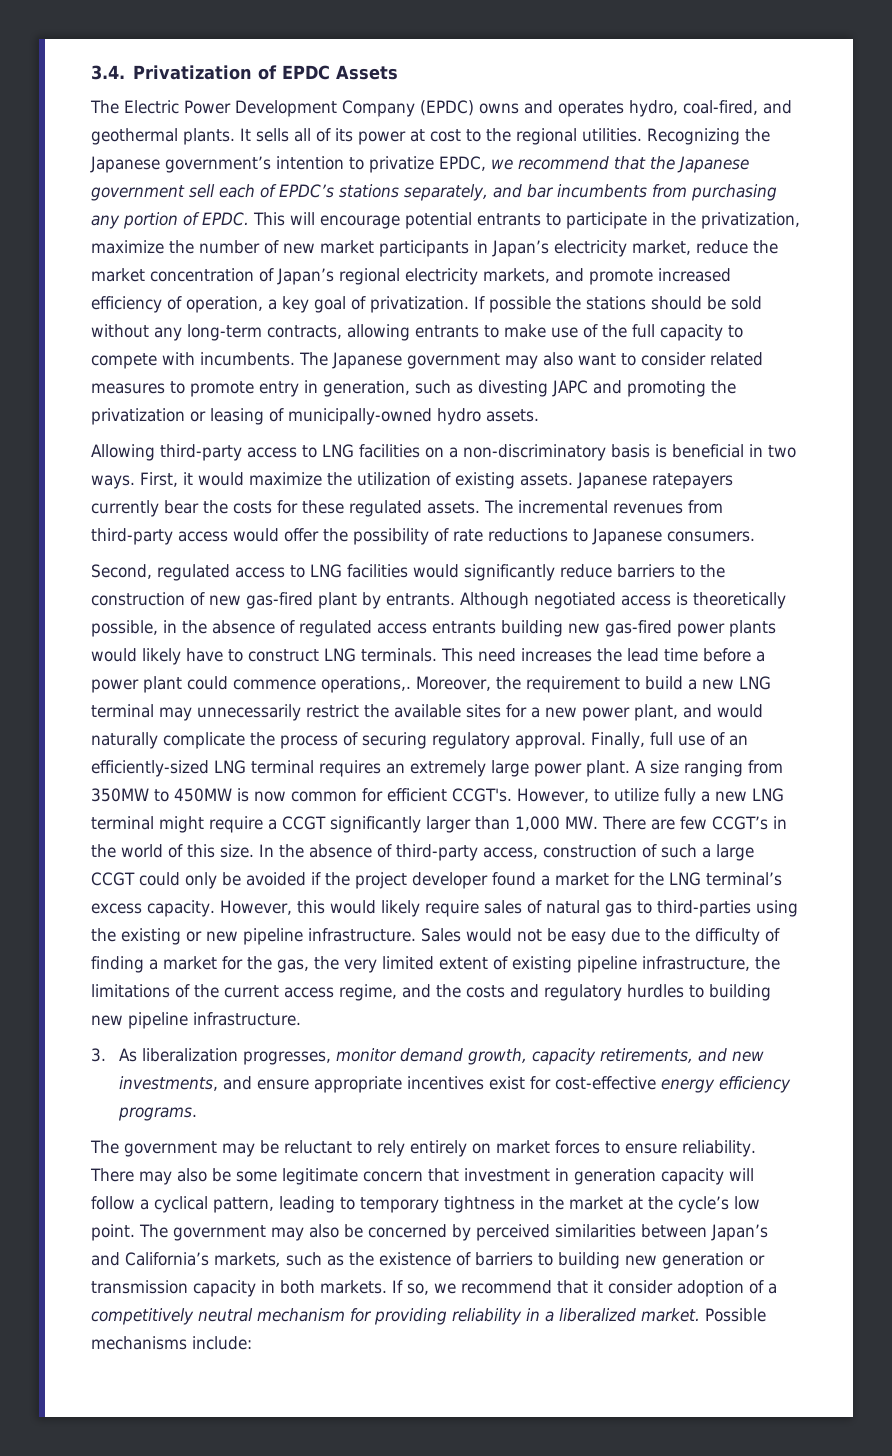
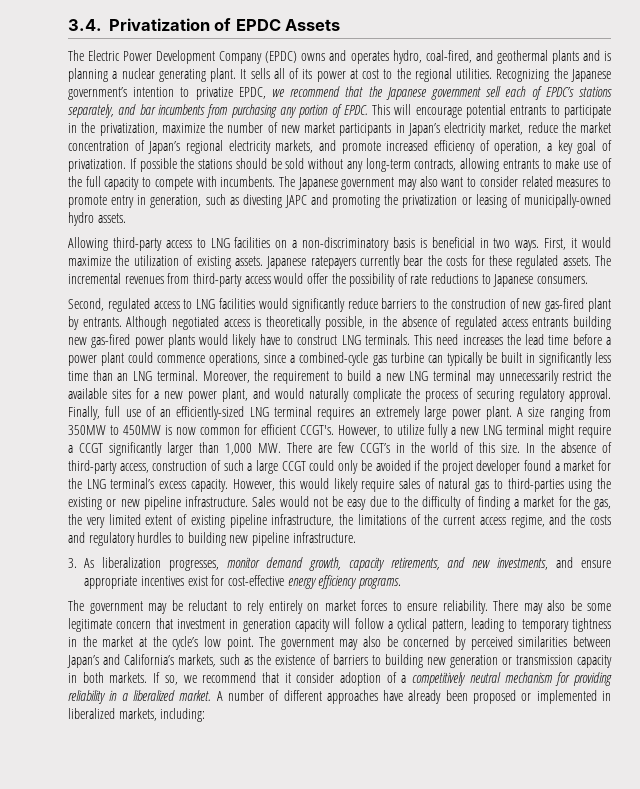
- The Electric Power Development Company (EPDC) owns and operates hydro, coal-fired, and geothermal plants.
+ The Electric Power Development Company (EPDC) owns and operates hydro, coal-fired, and geothermal plants and is planning a nuclear generating plant.
- This need increases the lead time before a power plant could commence operations,.
+ This need increases the lead time before a power plant could commence operations, since a combined-cycle gas turbine can typically be built in significantly less time than an LNG terminal.
- Possible mechanisms include:
+ A number of different approaches have already been proposed or implemented in liberalized markets, including:

